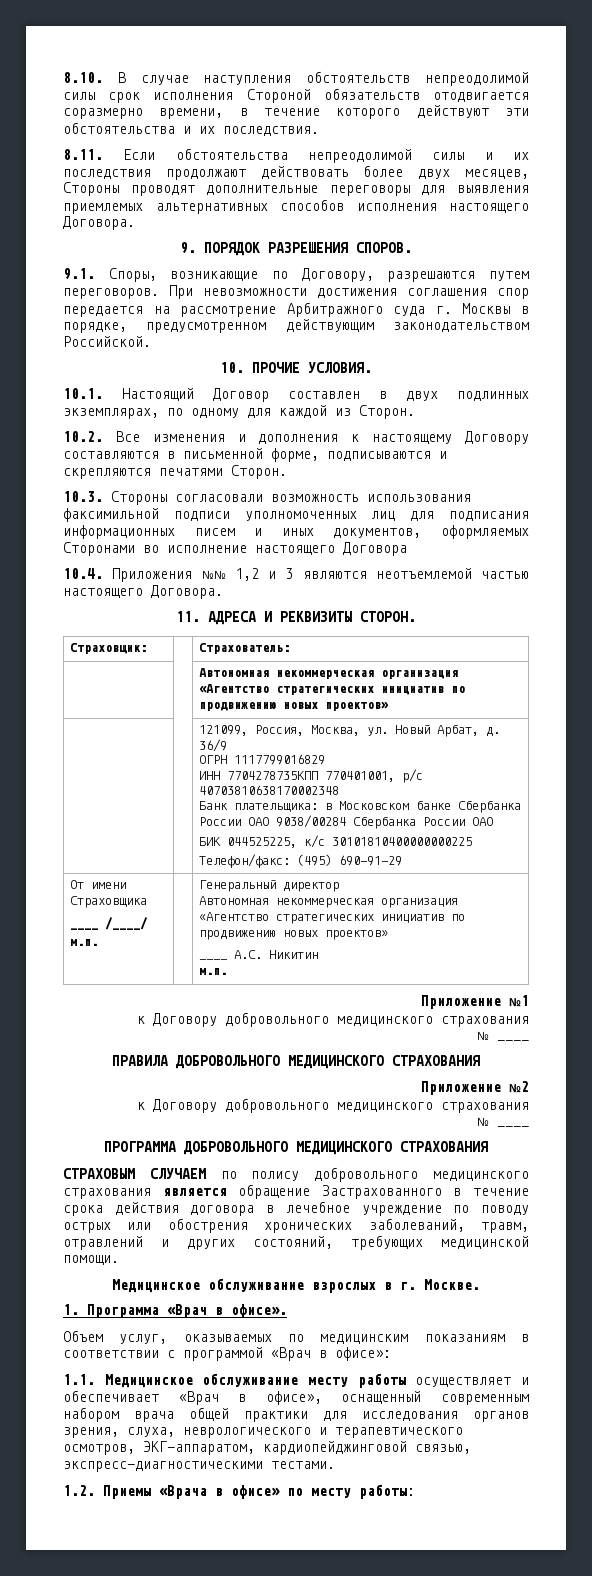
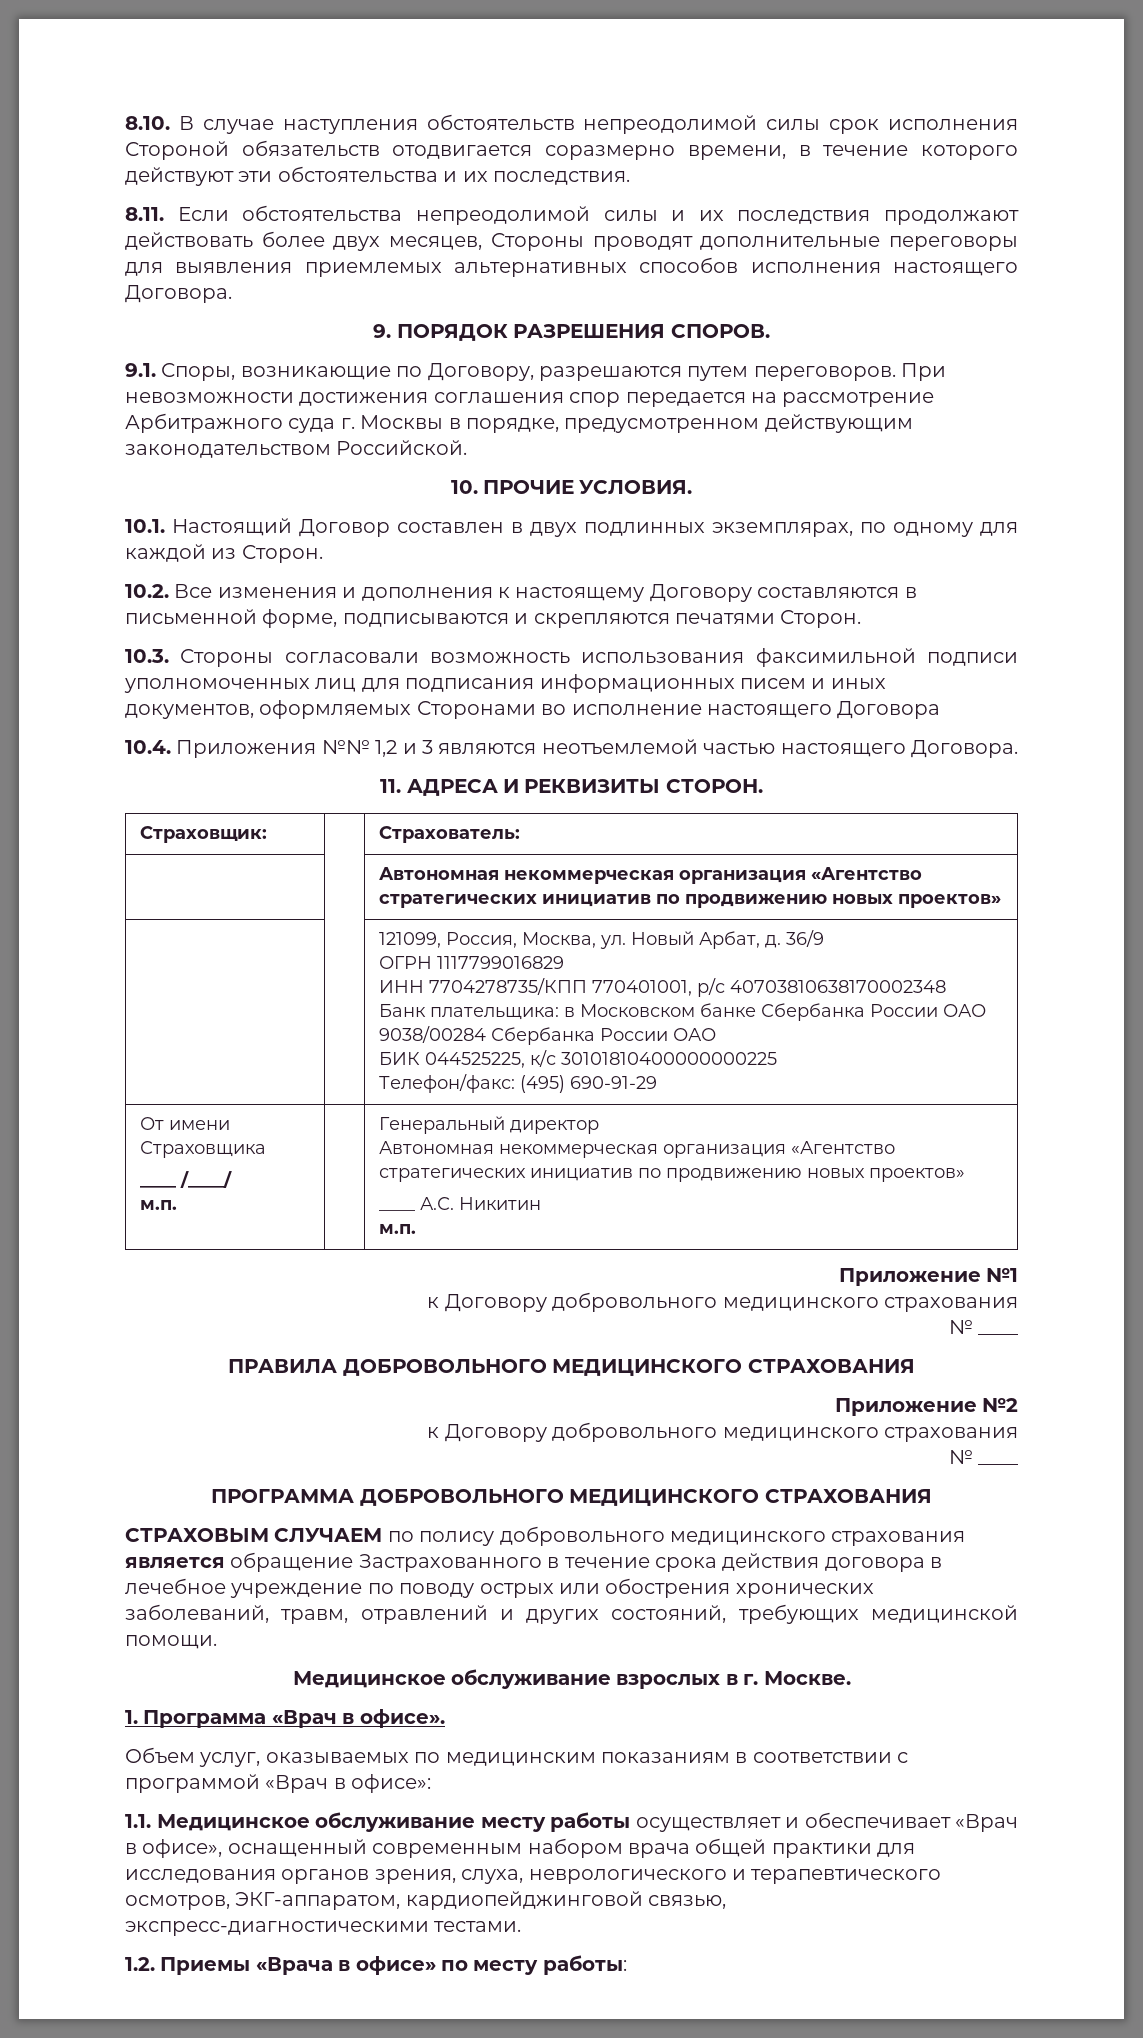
  | | 121099, Россия, Москва, ул. Новый Арбат, д. 36/9
  ОГРН 1117799016829
- ИНН 7704278735КПП 770401001, р/с 40703810638170002348
+ ИНН 7704278735/КПП 770401001, р/с 40703810638170002348

